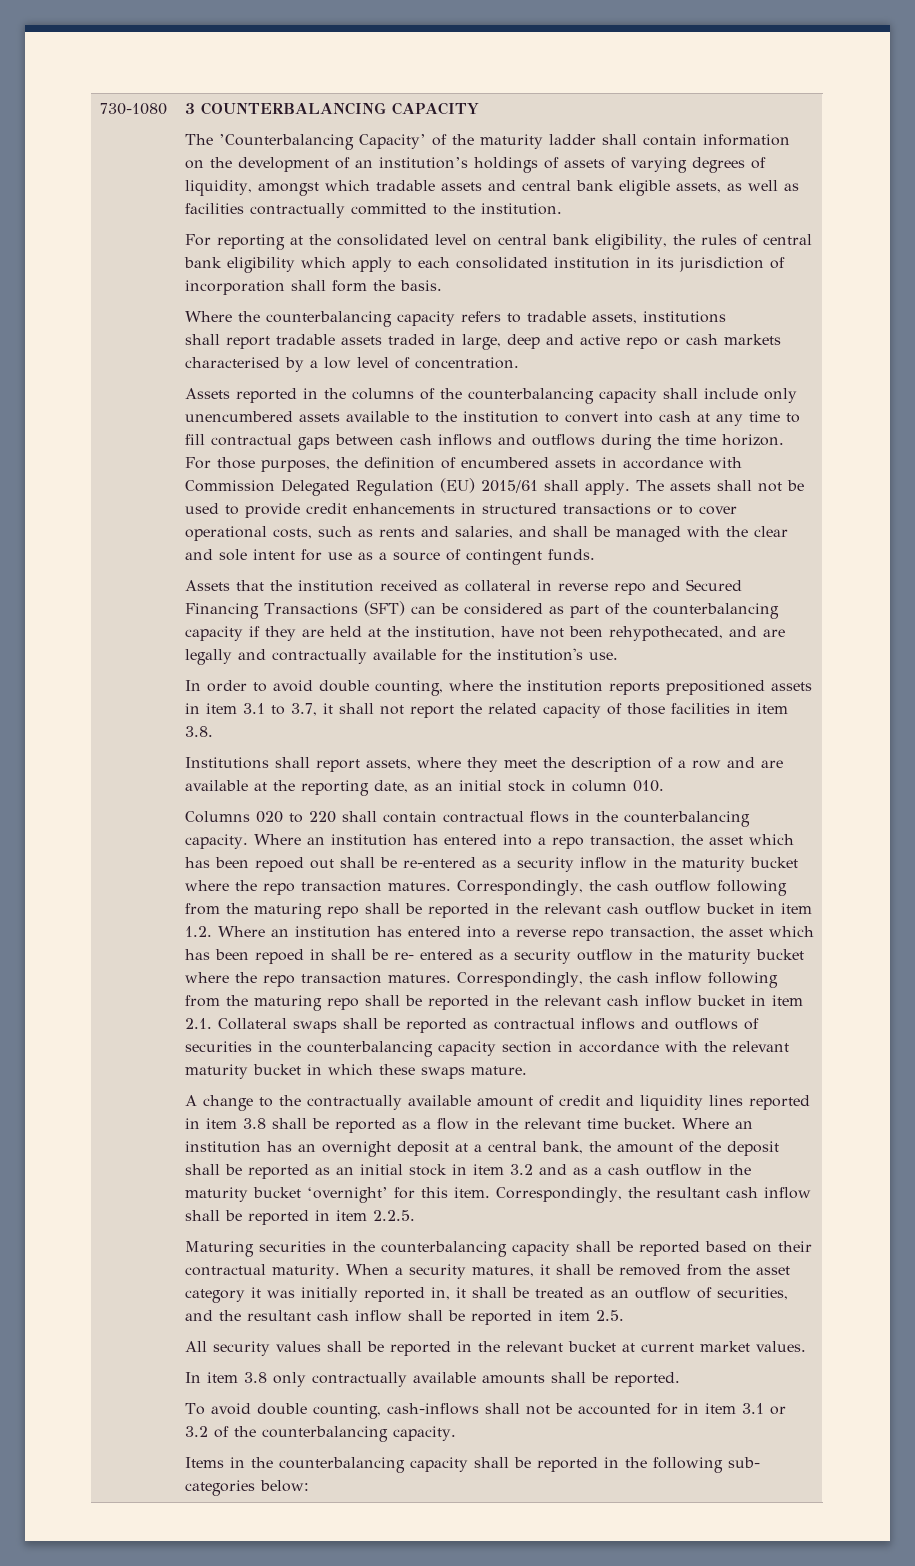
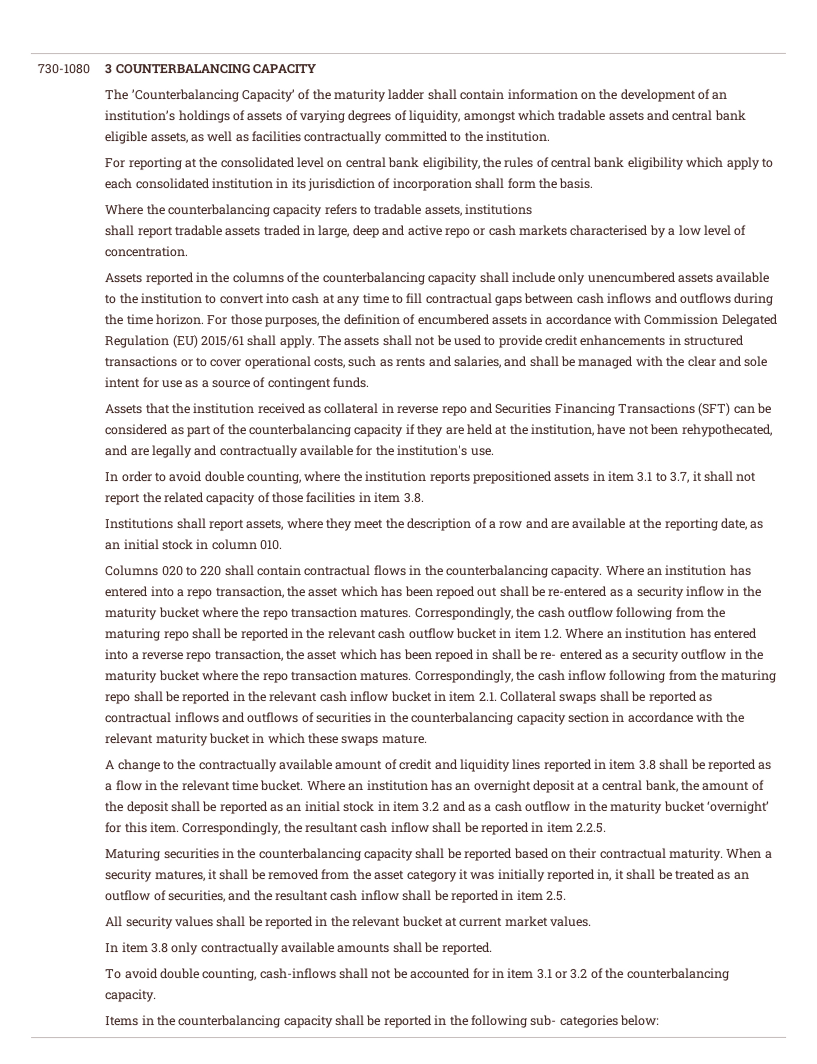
- Assets that the institution received as collateral in reverse repo and Secured Financing Transactions (SFT) can be considered as part of the counterbalancing capacity if they are held at the institution, have not been rehypothecated, and are legally and contractually available for the institution's use.
+ Assets that the institution received as collateral in reverse repo and Securities Financing Transactions (SFT) can be considered as part of the counterbalancing capacity if they are held at the institution, have not been rehypothecated, and are legally and contractually available for the institution's use.

